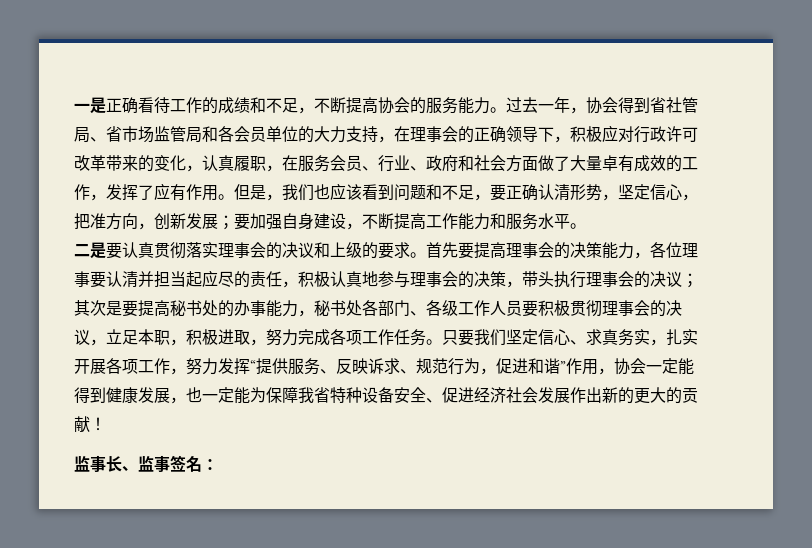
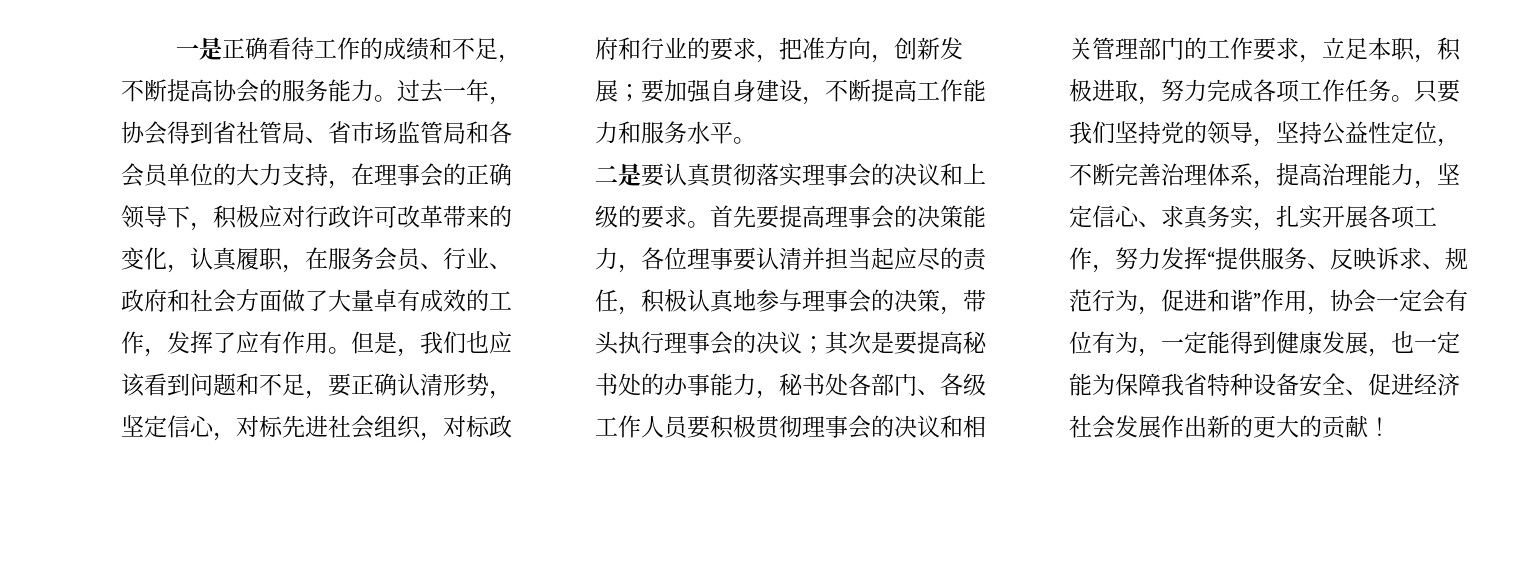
- 但是，我们也应该看到问题和不足，要正确认清形势，坚定信心，把准方向，创新发展；要加强自身建设，不断提高工作能力和服务水平。
+ 但是，我们也应该看到问题和不足，要正确认清形势，坚定信心，对标先进社会组织，对标政府和行业的要求，把准方向，创新发展；要加强自身建设，不断提高工作能力和服务水平。
- 首先要提高理事会的决策能力，各位理事要认清并担当起应尽的责任，积极认真地参与理事会的决策，带头执行理事会的决议；其次是要提高秘书处的办事能力，秘书处各部门、各级工作人员要积极贯彻理事会的决议，立足本职，积极进取，努力完成各项工作任务。
+ 首先要提高理事会的决策能力，各位理事要认清并担当起应尽的责任，积极认真地参与理事会的决策，带头执行理事会的决议；其次是要提高秘书处的办事能力，秘书处各部门、各级工作人员要积极贯彻理事会的决议和相关管理部门的工作要求，立足本职，积极进取，努力完成各项工作任务。
- 只要我们坚定信心、求真务实，扎实开展各项工作，努力发挥“提供服务、反映诉求、规范行为，促进和谐”作用，协会一定能得到健康发展，也一定能为保障我省特种设备安全、促进经济社会发展作出新的更大的贡献！
+ 只要我们坚持党的领导，坚持公益性定位，不断完善治理体系，提高治理能力，坚定信心、求真务实，扎实开展各项工作，努力发挥“提供服务、反映诉求、规范行为，促进和谐”作用，协会一定会有位有为，一定能得到健康发展，也一定能为保障我省特种设备安全、促进经济社会发展作出新的更大的贡献！
- 监事长、监事签名：

